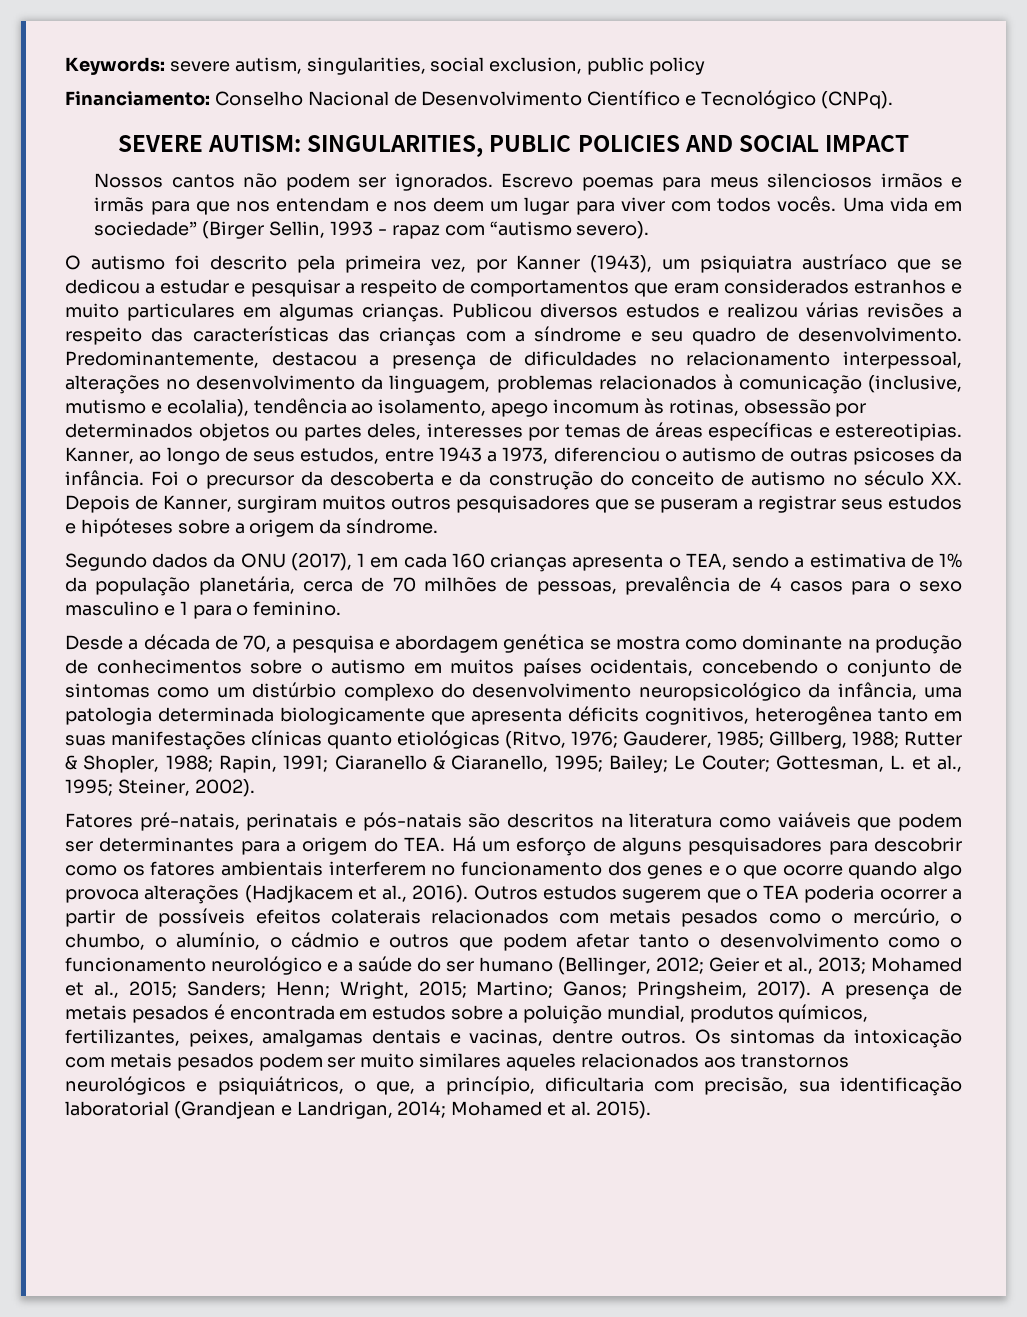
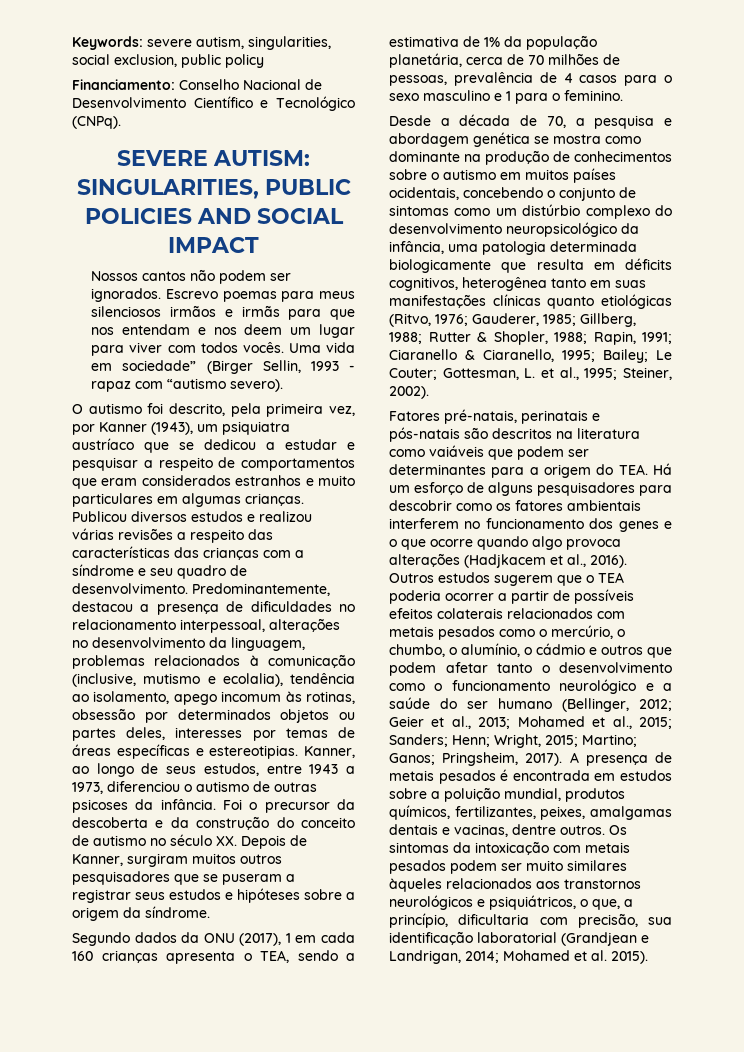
- O autismo foi descrito pela primeira vez, por Kanner (1943), um psiquiatra austríaco que se dedicou a estudar e pesquisar a respeito de comportamentos que eram considerados estranhos e muito particulares em algumas crianças.
+ O autismo foi descrito, pela primeira vez, por Kanner (1943), um psiquiatra austríaco que se dedicou a estudar e pesquisar a respeito de comportamentos que eram considerados estranhos e muito particulares em algumas crianças.
- Desde a década de 70, a pesquisa e abordagem genética se mostra como dominante na produção de conhecimentos sobre o autismo em muitos países ocidentais, concebendo o conjunto de sintomas como um distúrbio complexo do desenvolvimento neuropsicológico da infância, uma patologia determinada biologicamente que apresenta déficits cognitivos, heterogênea tanto em suas manifestações clínicas quanto etiológicas (Ritvo, 1976;
+ Desde a década de 70, a pesquisa e abordagem genética se mostra como dominante na produção de conhecimentos sobre o autismo em muitos países ocidentais, concebendo o conjunto de sintomas como um distúrbio complexo do desenvolvimento neuropsicológico da infância, uma patologia determinada biologicamente que resulta em déficits cognitivos, heterogênea tanto em suas manifestações clínicas quanto etiológicas (Ritvo, 1976;
- Os sintomas da intoxicação com metais pesados podem ser muito similares aqueles relacionados aos transtornos neurológicos e psiquiátricos, o que, a princípio, dificultaria com precisão, sua identificação laboratorial (Grandjean e Landrigan, 2014; Mohamed et al. 2015).
+ Os sintomas da intoxicação com metais pesados podem ser muito similares àqueles relacionados aos transtornos neurológicos e psiquiátricos, o que, a princípio, dificultaria com precisão, sua identificação laboratorial (Grandjean e Landrigan, 2014; Mohamed et al. 2015).

